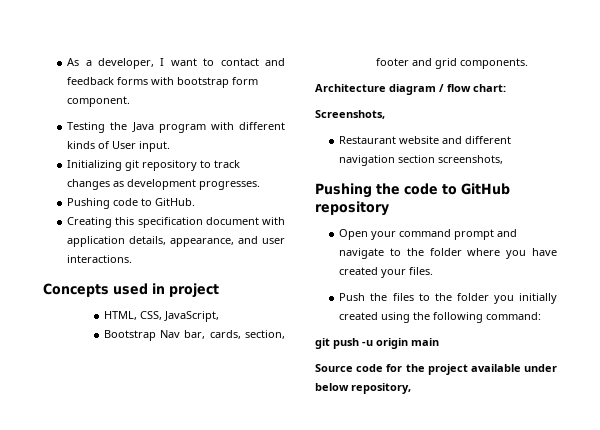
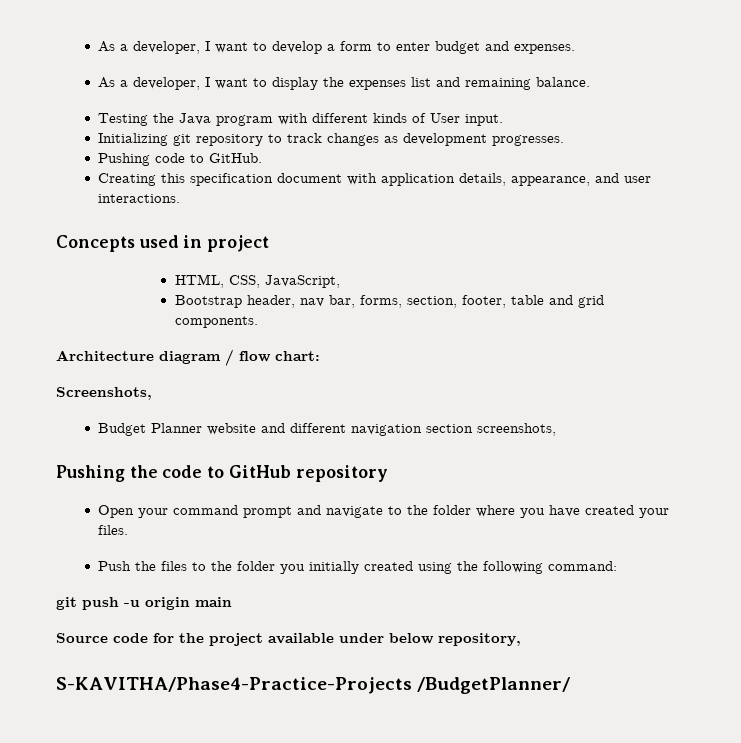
- As a developer, I want to contact and feedback forms with bootstrap form component.
+ As a developer, I want to develop a form to enter budget and expenses.
+ As a developer, I want to display the expenses list and remaining balance.
- Bootstrap Nav bar, cards, section, footer and grid components.
+ Bootstrap header, nav bar, forms, section, footer, table and grid components.
- Restaurant website and different navigation section screenshots,
+ Budget Planner website and different navigation section screenshots,
+ S-KAVITHA/Phase4-Practice-Projects /BudgetPlanner/

